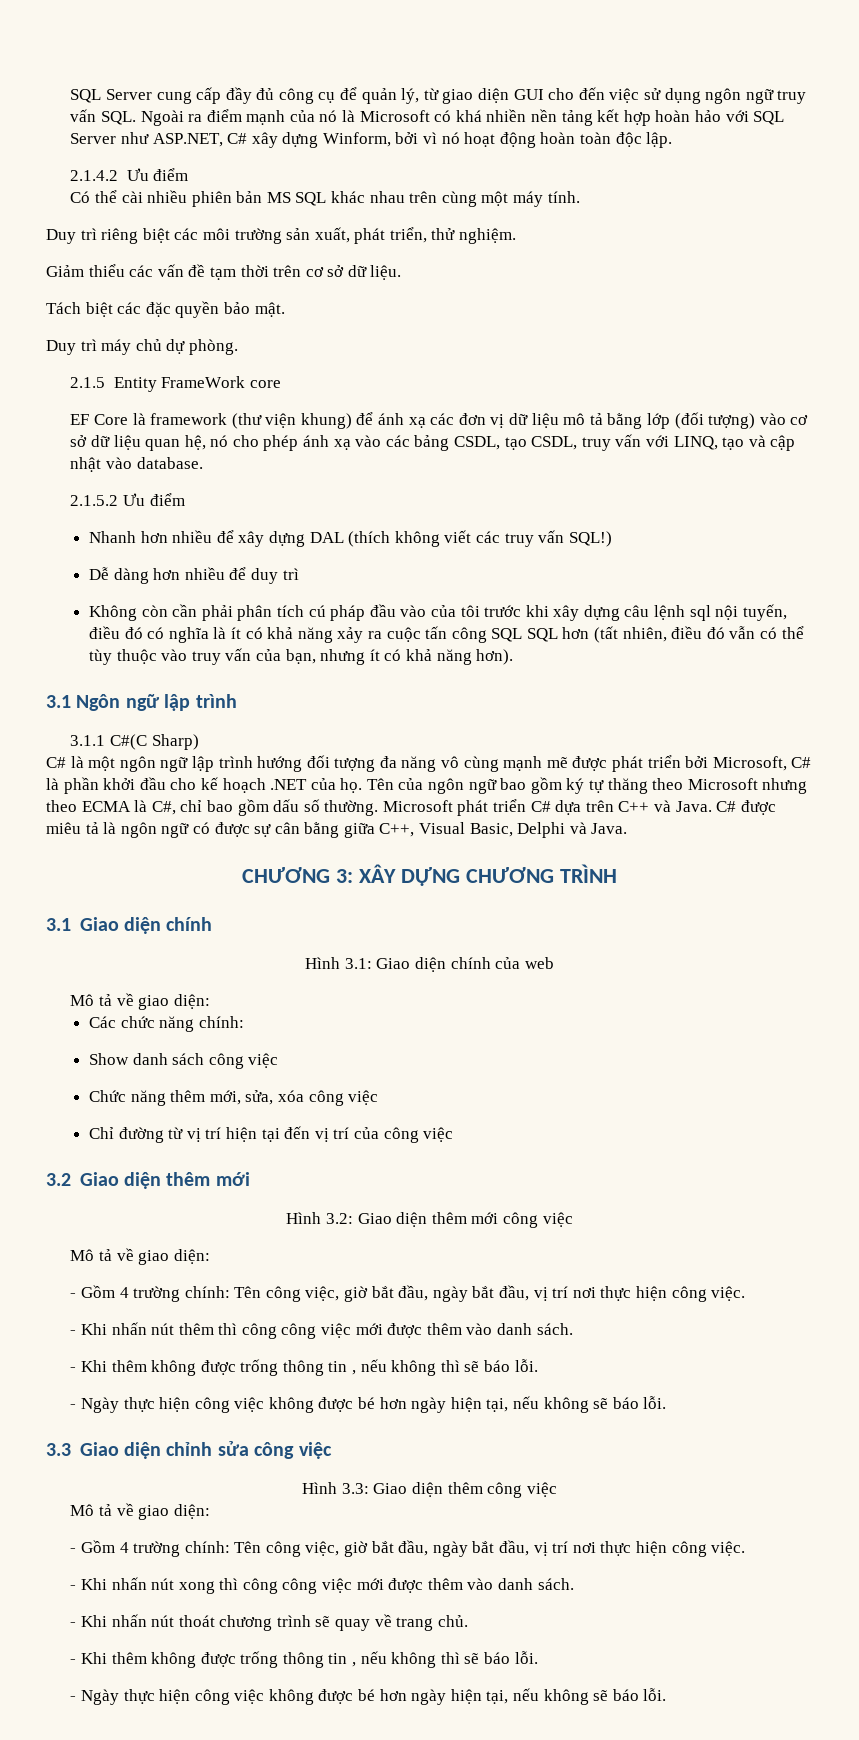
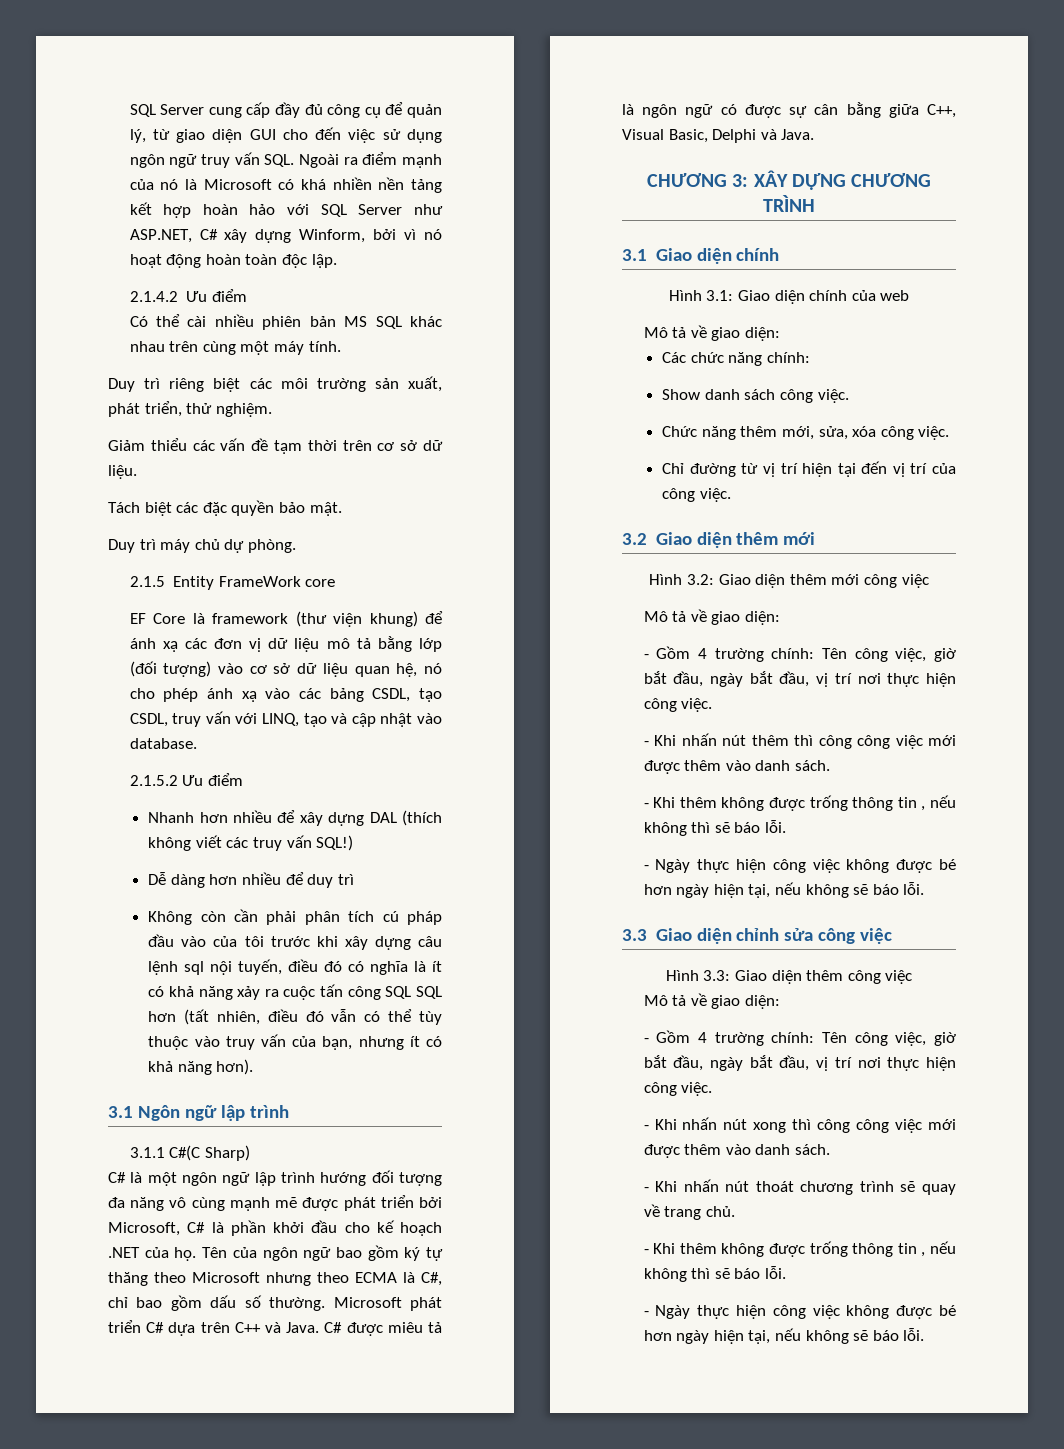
- Show danh sách công việc
+ Show danh sách công việc.
- Chức năng thêm mới, sửa, xóa công việc
+ Chức năng thêm mới, sửa, xóa công việc.
- Chỉ đường từ vị trí hiện tại đến vị trí của công việc
+ Chỉ đường từ vị trí hiện tại đến vị trí của công việc.

